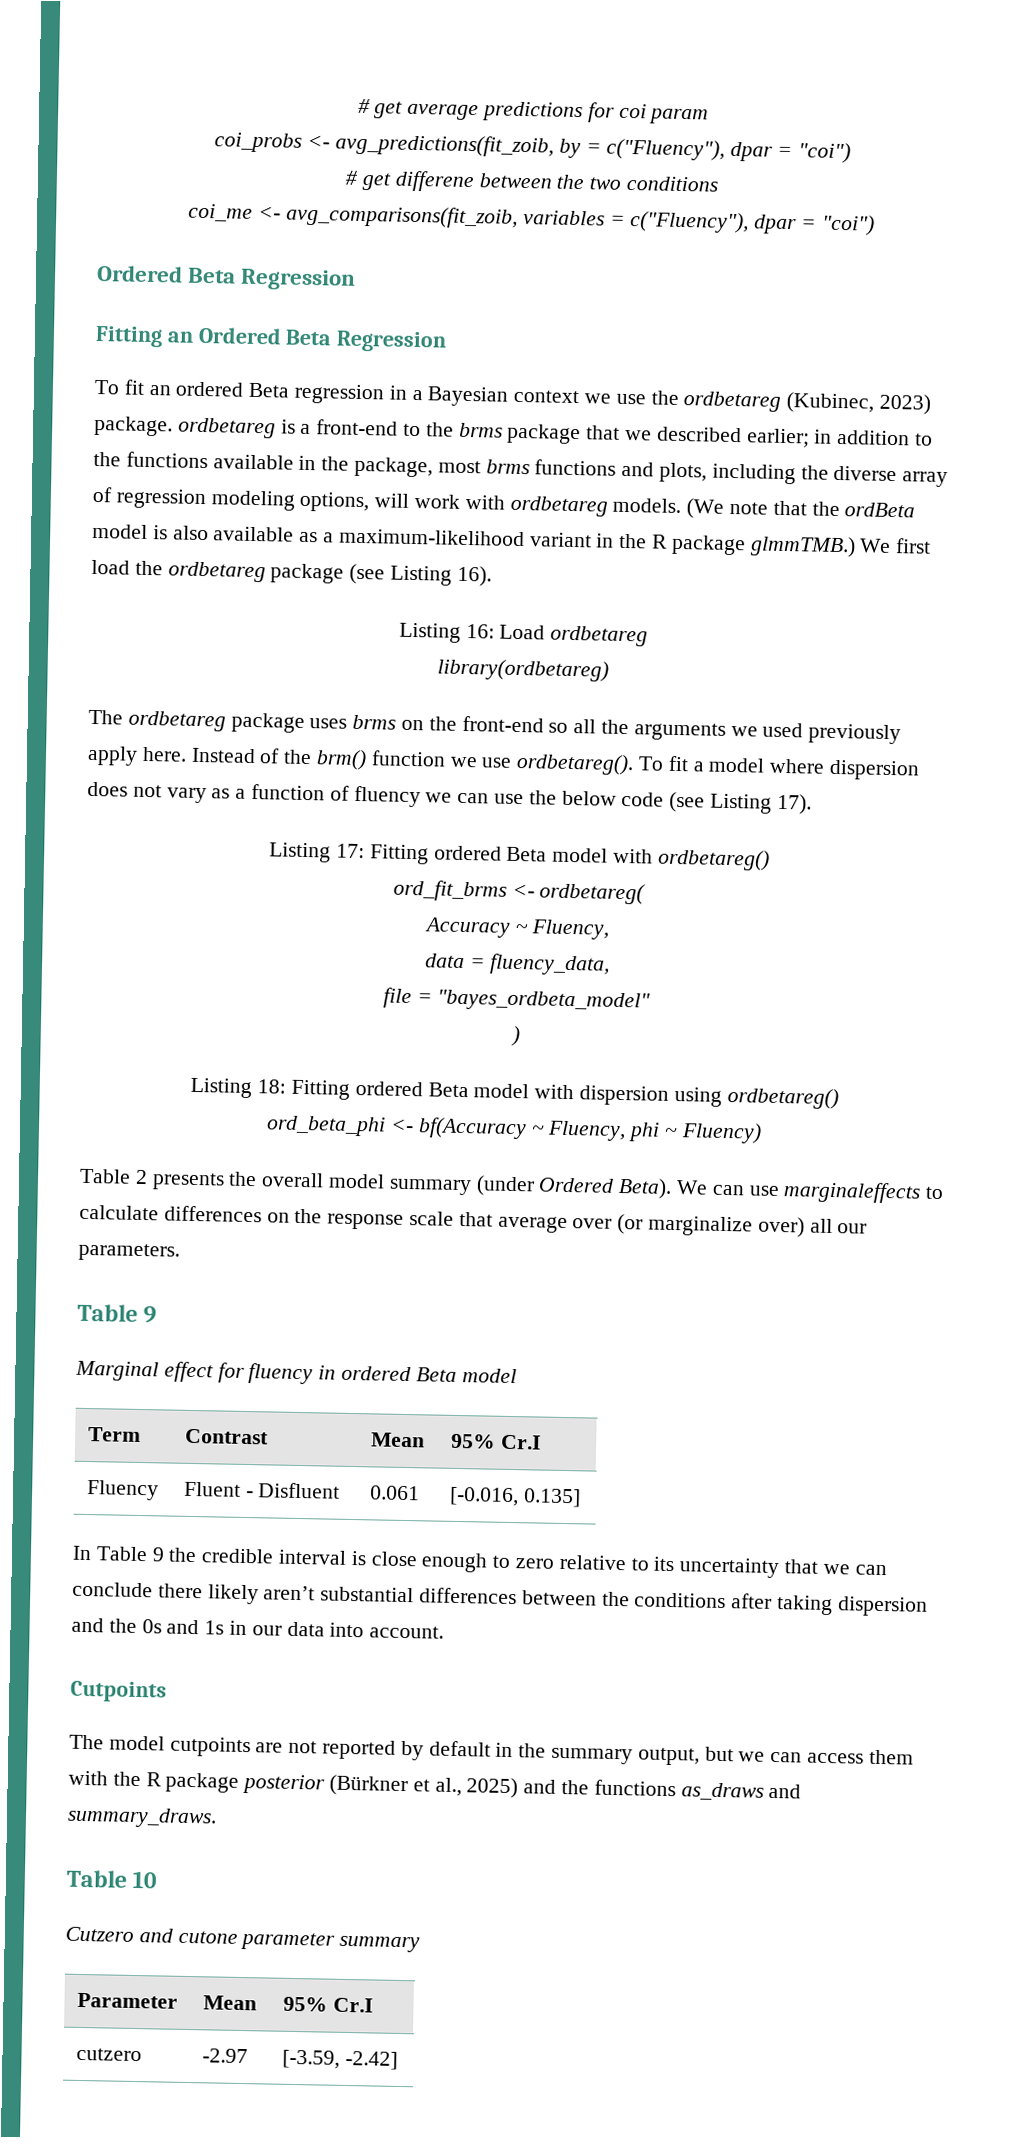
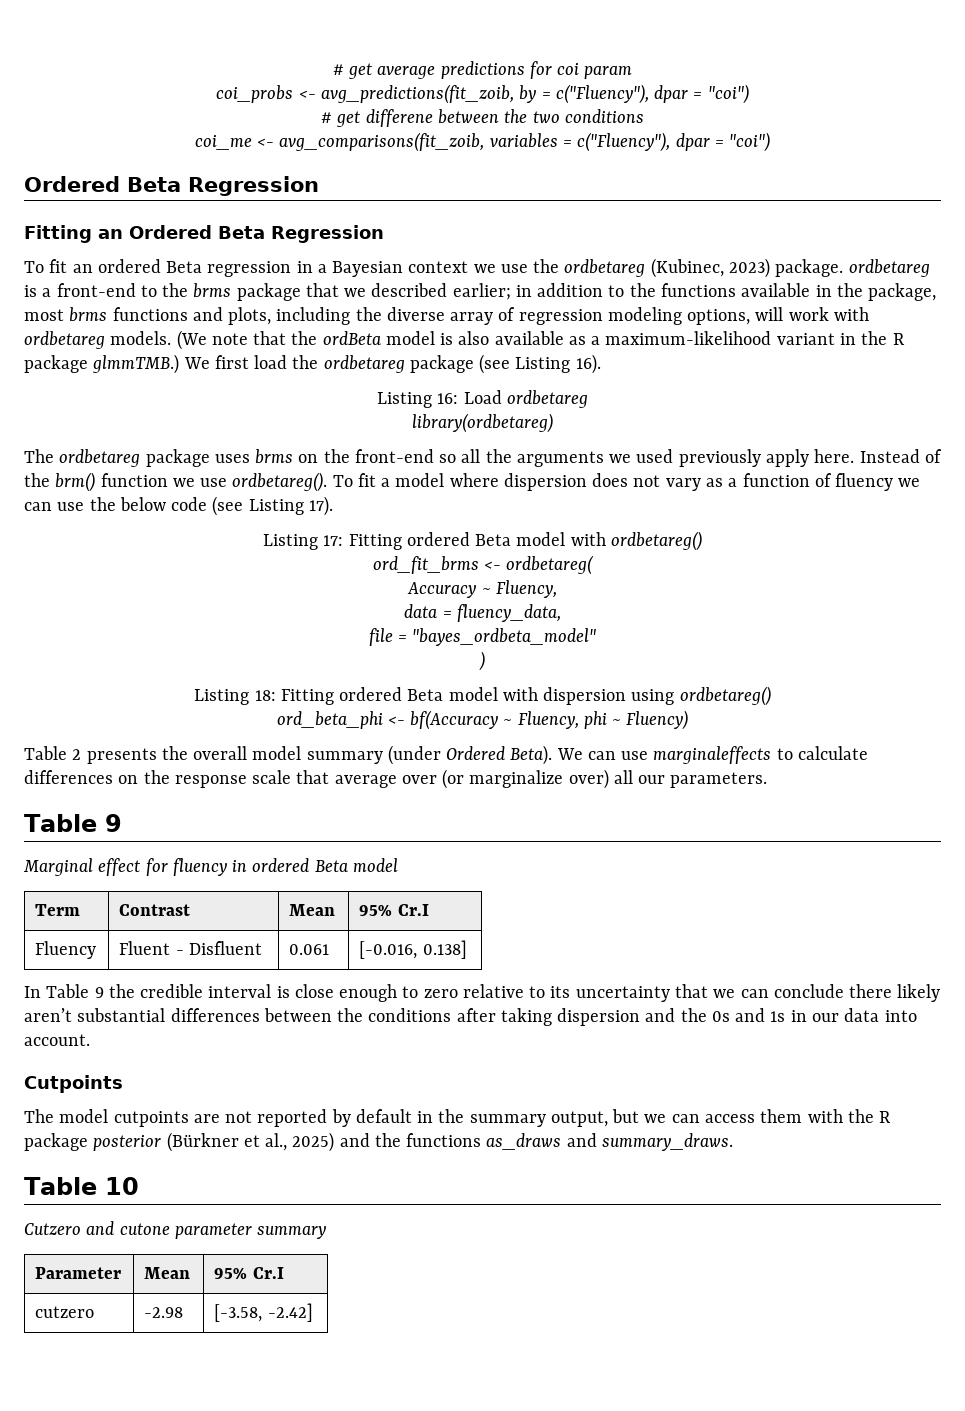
- Fluency | Fluent - Disfluent | 0.061 | [-0.016, 0.135]
+ Fluency | Fluent - Disfluent | 0.061 | [-0.016, 0.138]
- cutzero | -2.97 | [-3.59, -2.42]
+ cutzero | -2.98 | [-3.58, -2.42]

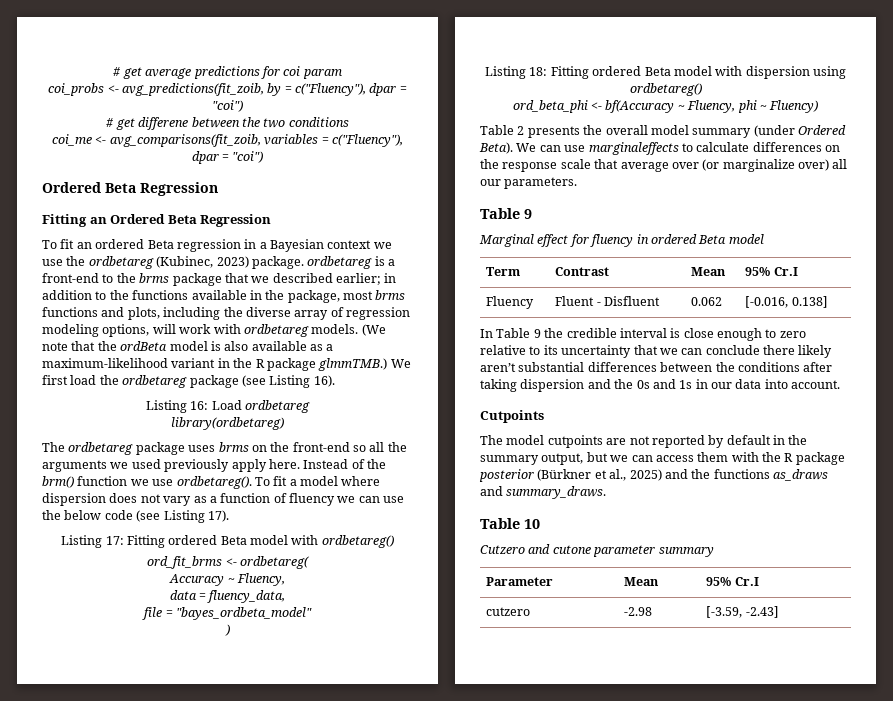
- Fluency | Fluent - Disfluent | 0.061 | [-0.016, 0.138]
+ Fluency | Fluent - Disfluent | 0.062 | [-0.016, 0.138]
- cutzero | -2.98 | [-3.58, -2.42]
+ cutzero | -2.98 | [-3.59, -2.43]

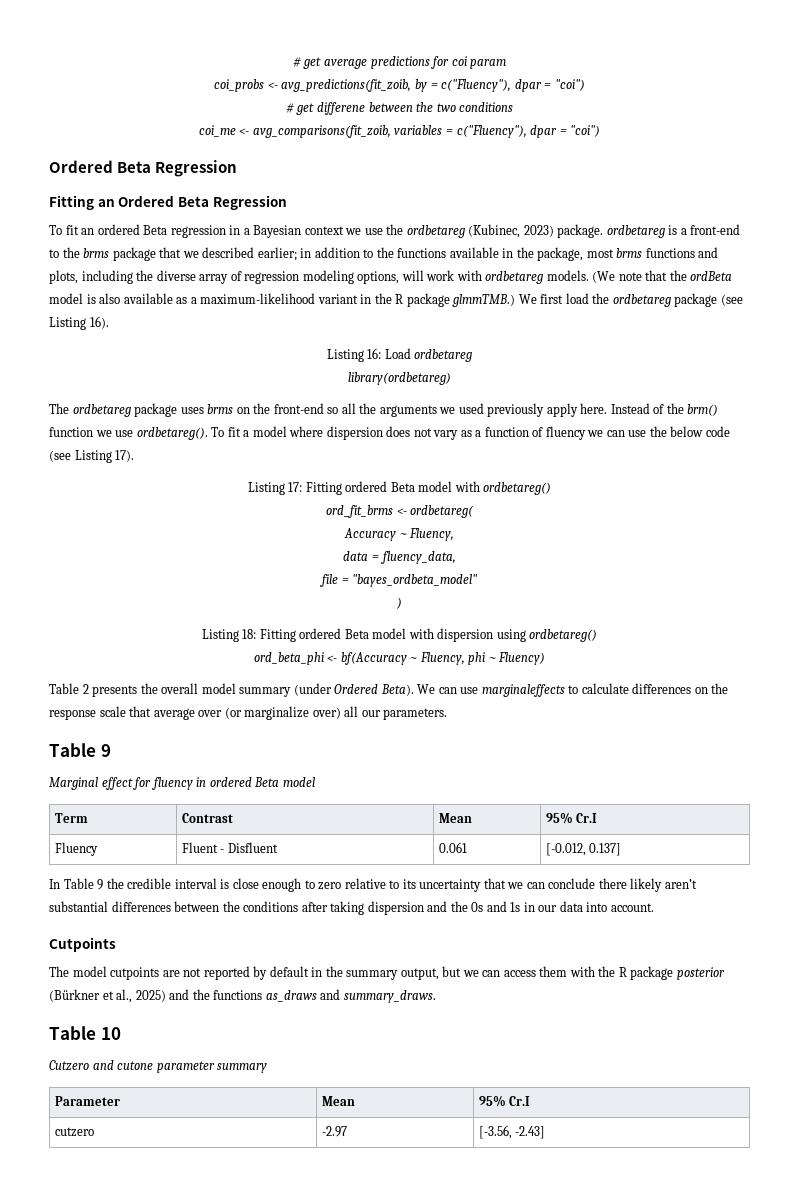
- Fluency | Fluent - Disfluent | 0.062 | [-0.016, 0.138]
+ Fluency | Fluent - Disfluent | 0.061 | [-0.012, 0.137]
- cutzero | -2.98 | [-3.59, -2.43]
+ cutzero | -2.97 | [-3.56, -2.43]

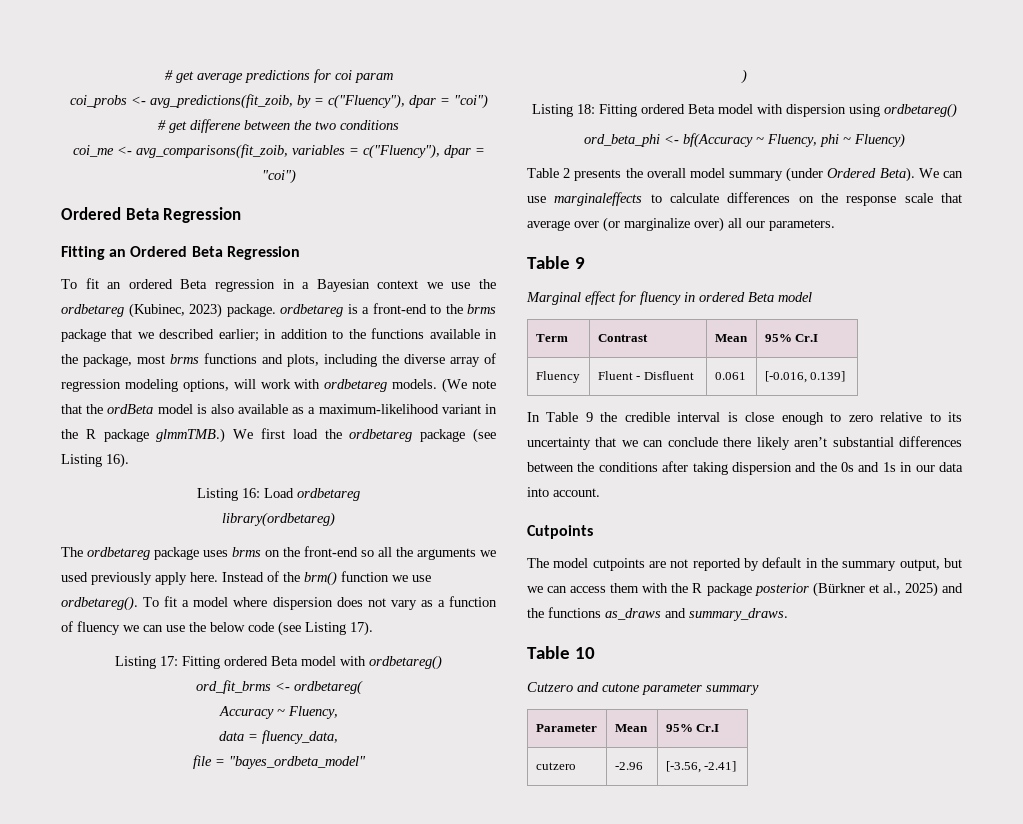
- Fluency | Fluent - Disfluent | 0.061 | [-0.012, 0.137]
+ Fluency | Fluent - Disfluent | 0.061 | [-0.016, 0.139]
- cutzero | -2.97 | [-3.56, -2.43]
+ cutzero | -2.96 | [-3.56, -2.41]

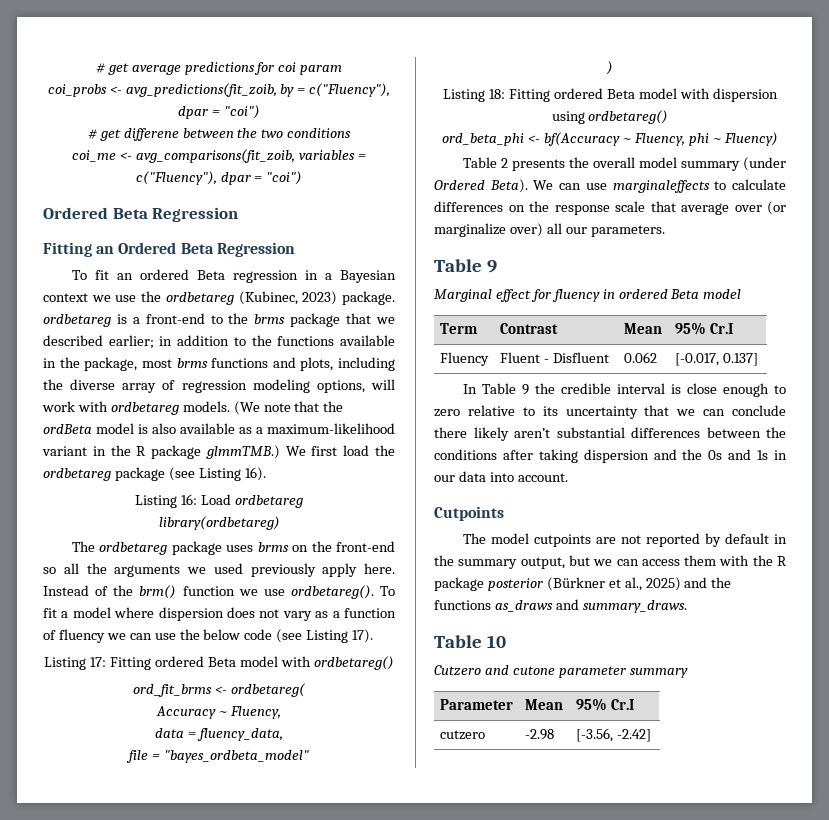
- Fluency | Fluent - Disfluent | 0.061 | [-0.016, 0.139]
+ Fluency | Fluent - Disfluent | 0.062 | [-0.017, 0.137]
- cutzero | -2.96 | [-3.56, -2.41]
+ cutzero | -2.98 | [-3.56, -2.42]

